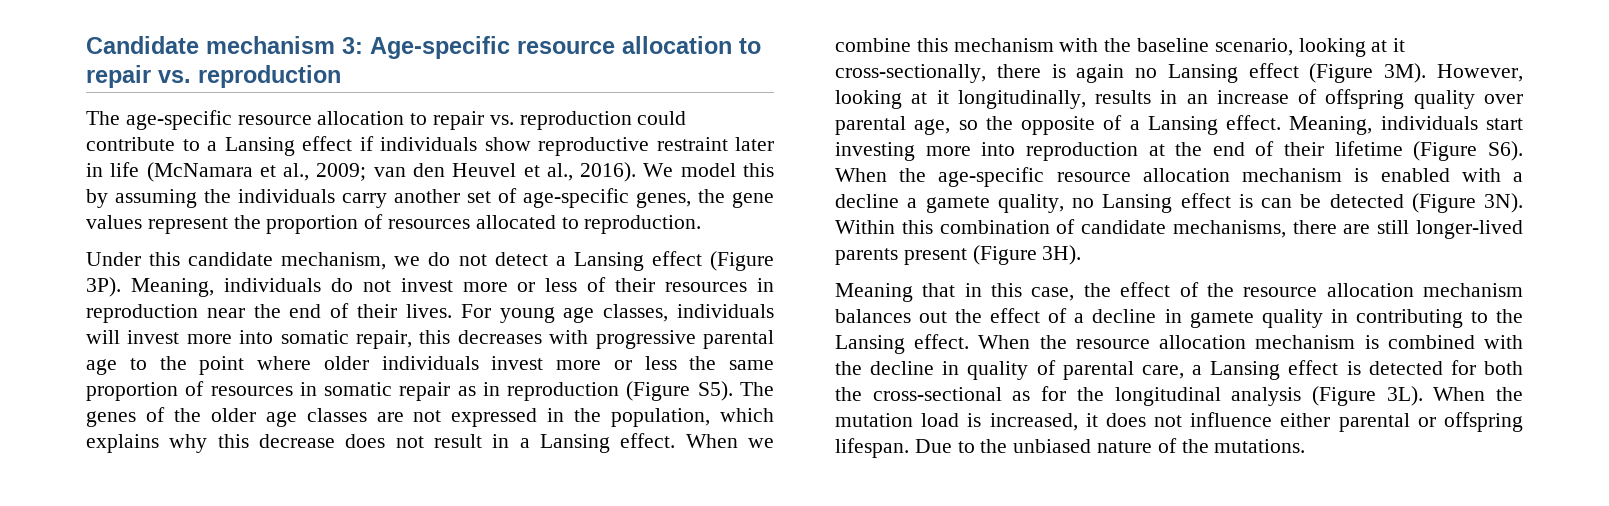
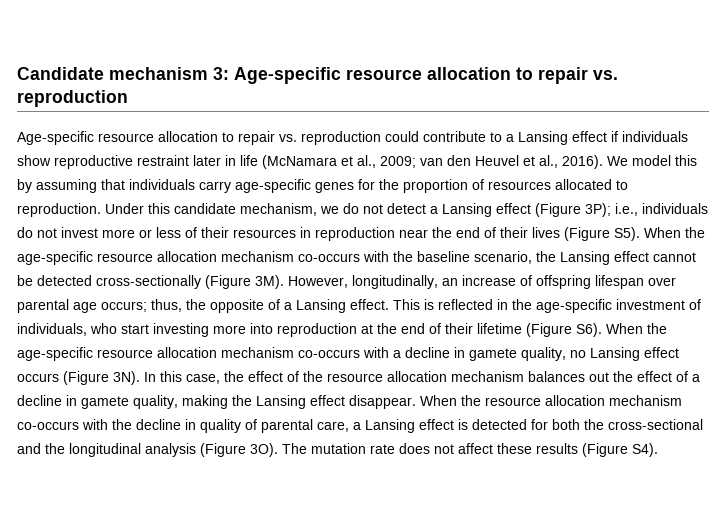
- The age-specific resource allocation to repair vs. reproduction could contribute to a Lansing effect if individuals show reproductive restraint later in life (McNamara et al., 2009; van den Heuvel et al., 2016).
+ Age-specific resource allocation to repair vs. reproduction could contribute to a Lansing effect if individuals show reproductive restraint later in life (McNamara et al., 2009; van den Heuvel et al., 2016).
- We model this by assuming the individuals carry another set of age-specific genes, the gene values represent the proportion of resources allocated to reproduction.
- Under this candidate mechanism, we do not detect a Lansing effect (Figure 3P). Meaning, individuals do not invest more or less of their resources in reproduction near the end of their lives. For young age classes, individuals will invest more into somatic repair, this decreases with progressive parental age to the point where older individuals invest more or less the same proportion of resources in somatic repair as in reproduction (Figure S5). The genes of the older age classes are not expressed in the population, which explains why this decrease does not result in a Lansing effect. When we combine this mechanism with the baseline scenario, looking at it cross-sectionally, there is again no Lansing effect (Figure 3M). However, looking at it longitudinally, results in an increase of offspring quality over parental age, so the opposite of a Lansing effect.
+ We model this by assuming that individuals carry age-specific genes for the proportion of resources allocated to reproduction. Under this candidate mechanism, we do not detect a Lansing effect (Figure 3P); i.e., individuals do not invest more or less of their resources in reproduction near the end of their lives (Figure S5). When the age-specific resource allocation mechanism co-occurs with the baseline scenario, the Lansing effect cannot be detected cross-sectionally (Figure 3M). However, longitudinally, an increase of offspring lifespan over parental age occurs; thus, the opposite of a Lansing effect.
- Meaning, individuals start investing more into reproduction at the end of their lifetime (Figure S6). When the age-specific resource allocation mechanism is enabled with a decline a gamete quality, no Lansing effect is can be detected (Figure 3N). Within this combination of candidate mechanisms, there are still longer-lived parents present (Figure 3H).
- Meaning that in this case, the effect of the resource allocation mechanism balances out the effect of a decline in gamete quality in contributing to the Lansing effect.
+ This is reflected in the age-specific investment of individuals, who start investing more into reproduction at the end of their lifetime (Figure S6). When the age-specific resource allocation mechanism co-occurs with a decline in gamete quality, no Lansing effect occurs (Figure 3N). In this case, the effect of the resource allocation mechanism balances out the effect of a decline in gamete quality, making the Lansing effect disappear.
- When the resource allocation mechanism is combined with the decline in quality of parental care, a Lansing effect is detected for both the cross-sectional as for the longitudinal analysis (Figure 3L). When the mutation load is increased, it does not influence either parental or offspring lifespan. Due to the unbiased nature of the mutations.
+ When the resource allocation mechanism co-occurs with the decline in quality of parental care, a Lansing effect is detected for both the cross-sectional and the longitudinal analysis (Figure 3O). The mutation rate does not affect these results (Figure S4).

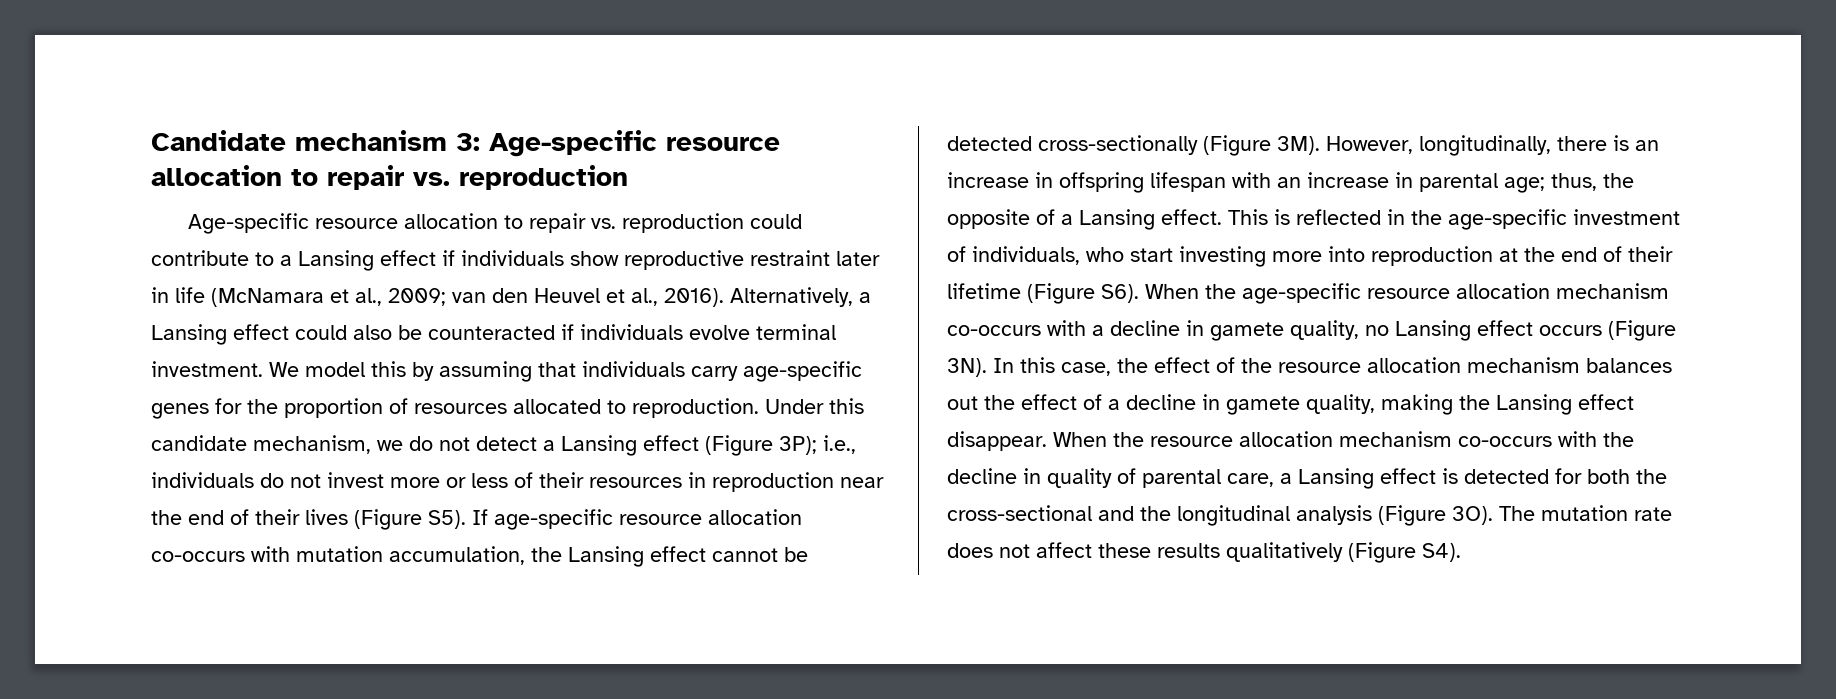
+ Alternatively, a Lansing effect could also be counteracted if individuals evolve terminal investment.
- Under this candidate mechanism, we do not detect a Lansing effect (Figure 3P); i.e., individuals do not invest more or less of their resources in reproduction near the end of their lives (Figure S5). When the age-specific resource allocation mechanism co-occurs with the baseline scenario, the Lansing effect cannot be detected cross-sectionally (Figure 3M).
+ Under this candidate mechanism, we do not detect a Lansing effect (Figure 3P); i.e., individuals do not invest more or less of their resources in reproduction near the end of their lives (Figure S5). If age-specific resource allocation co-occurs with mutation accumulation, the Lansing effect cannot be detected cross-sectionally (Figure 3M).
- However, longitudinally, an increase of offspring lifespan over parental age occurs; thus, the opposite of a Lansing effect.
+ However, longitudinally, there is an increase in offspring lifespan with an increase in parental age; thus, the opposite of a Lansing effect.
- The mutation rate does not affect these results (Figure S4).
+ The mutation rate does not affect these results qualitatively (Figure S4).

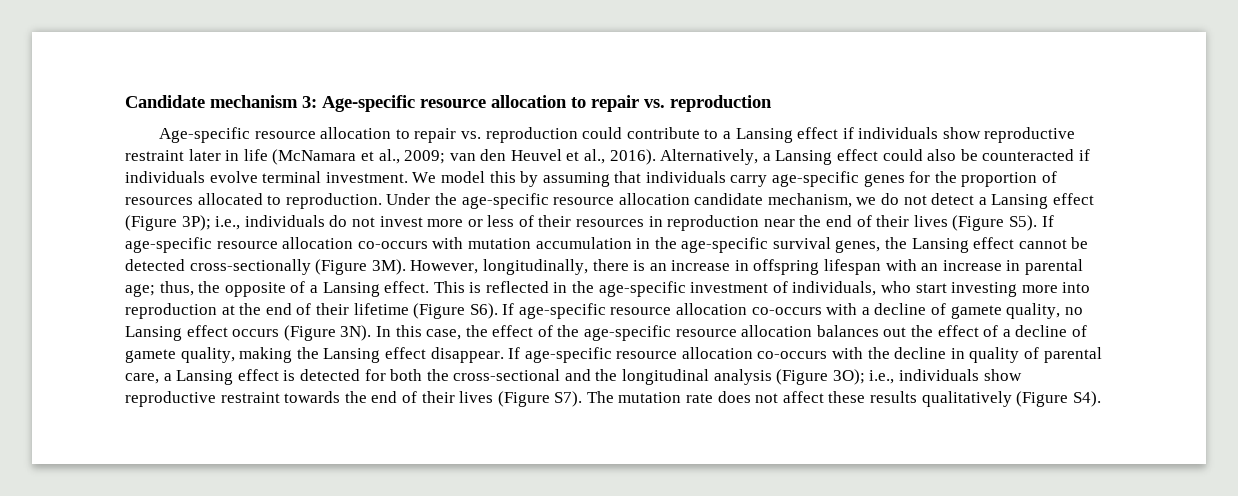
- Under this candidate mechanism, we do not detect a Lansing effect (Figure 3P); i.e., individuals do not invest more or less of their resources in reproduction near the end of their lives (Figure S5). If age-specific resource allocation co-occurs with mutation accumulation, the Lansing effect cannot be detected cross-sectionally (Figure 3M).
+ Under the age-specific resource allocation candidate mechanism, we do not detect a Lansing effect (Figure 3P); i.e., individuals do not invest more or less of their resources in reproduction near the end of their lives (Figure S5). If age-specific resource allocation co-occurs with mutation accumulation in the age-specific survival genes, the Lansing effect cannot be detected cross-sectionally (Figure 3M).
- This is reflected in the age-specific investment of individuals, who start investing more into reproduction at the end of their lifetime (Figure S6). When the age-specific resource allocation mechanism co-occurs with a decline in gamete quality, no Lansing effect occurs (Figure 3N).
+ This is reflected in the age-specific investment of individuals, who start investing more into reproduction at the end of their lifetime (Figure S6). If age-specific resource allocation co-occurs with a decline of gamete quality, no Lansing effect occurs (Figure 3N).
- In this case, the effect of the resource allocation mechanism balances out the effect of a decline in gamete quality, making the Lansing effect disappear.
+ In this case, the effect of the age-specific resource allocation balances out the effect of a decline of gamete quality, making the Lansing effect disappear.
- When the resource allocation mechanism co-occurs with the decline in quality of parental care, a Lansing effect is detected for both the cross-sectional and the longitudinal analysis (Figure 3O). The mutation rate does not affect these results qualitatively (Figure S4).
+ If age-specific resource allocation co-occurs with the decline in quality of parental care, a Lansing effect is detected for both the cross-sectional and the longitudinal analysis (Figure 3O); i.e., individuals show reproductive restraint towards the end of their lives (Figure S7). The mutation rate does not affect these results qualitatively (Figure S4).

